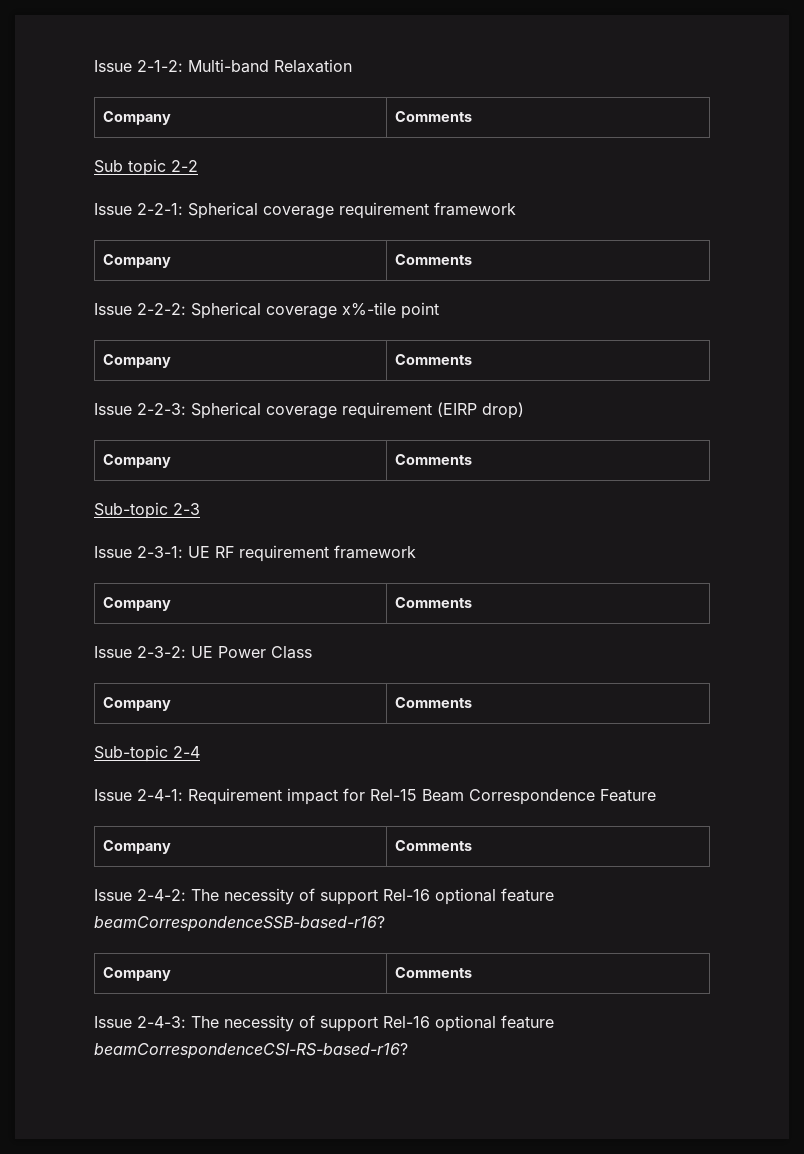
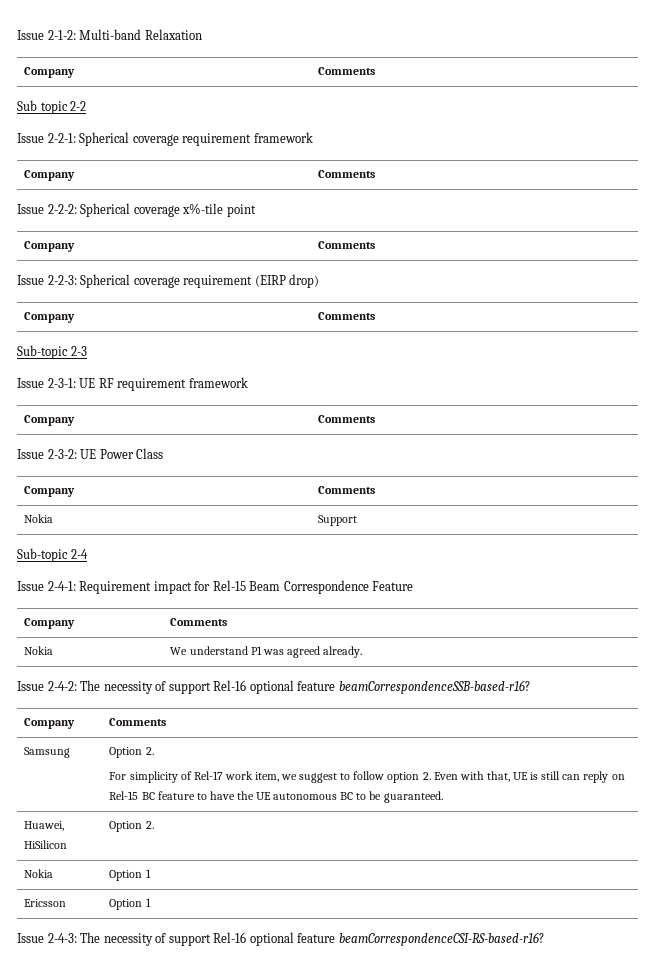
+ Nokia | Support
+ Nokia | We understand P1 was agreed already.
+ Samsung | Option 2.
+ For simplicity of Rel-17 work item, we suggest to follow option 2. Even with that, UE is still can reply on Rel-15 BC feature to have the UE autonomous BC to be guaranteed.
+ Huawei, HiSilicon | Option 2.
+ Nokia | Option 1
+ Ericsson | Option 1

